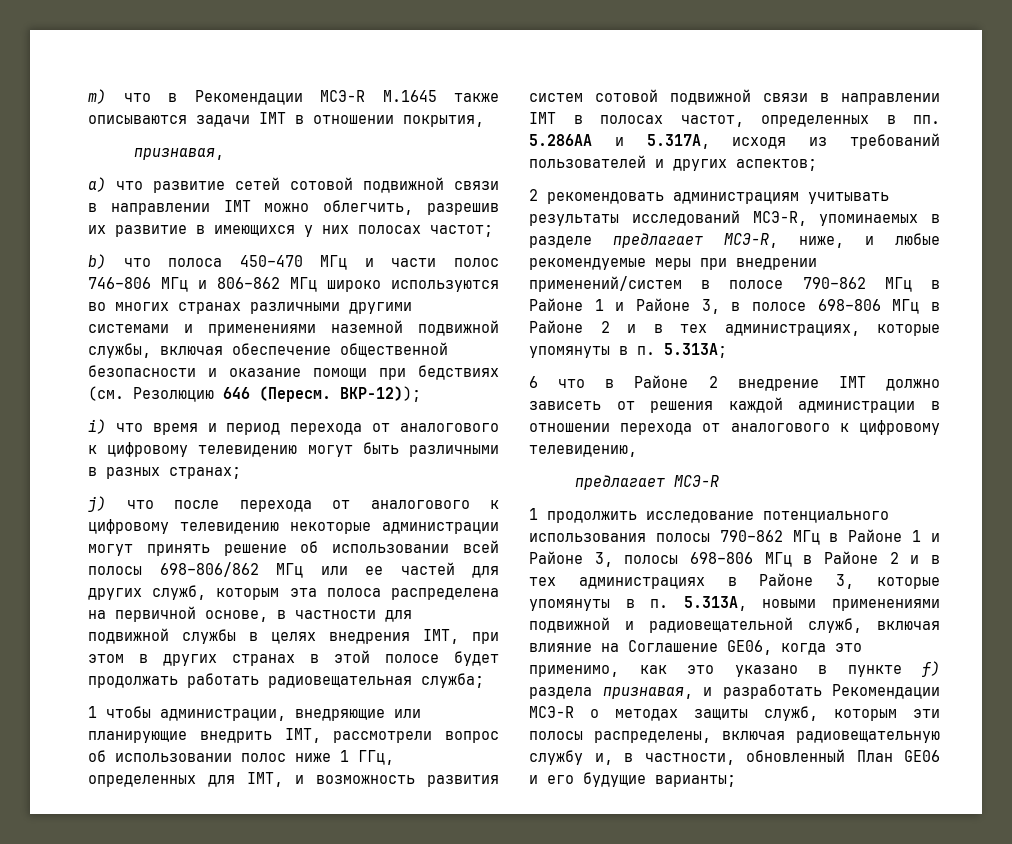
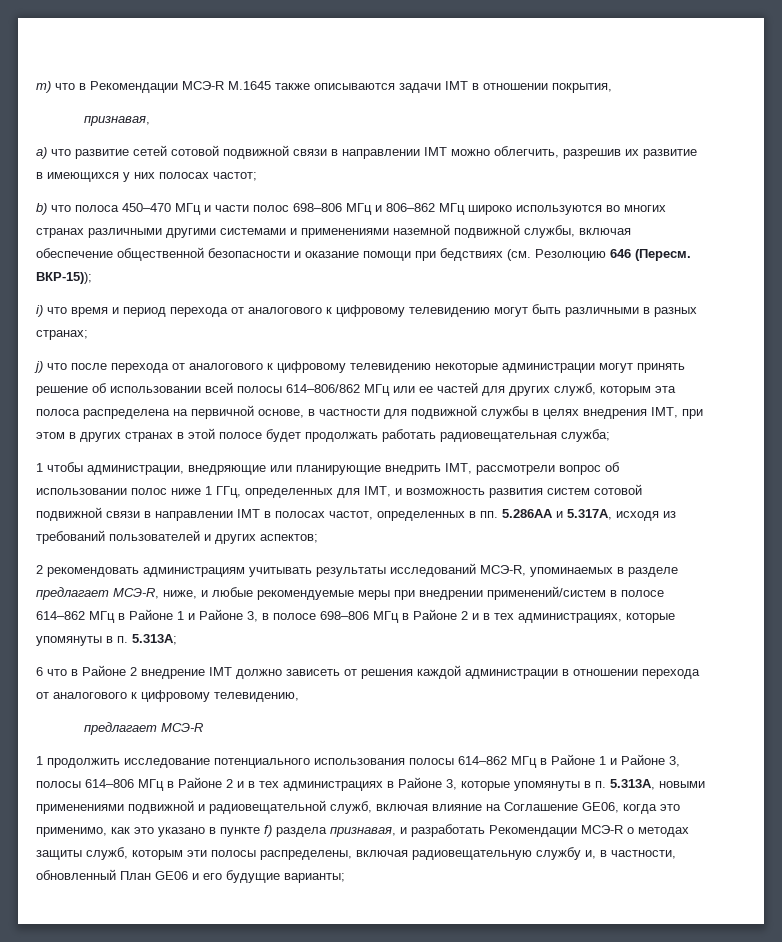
- b) что полоса 450–470 МГц и части полос 746–806 МГц и 806–862 МГц широко используются во многих странах различными другими системами и применениями наземной подвижной службы, включая обеспечение общественной безопасности и оказание помощи при бедствиях (см. Резолюцию 646 (Пересм.
+ b) что полоса 450–470 МГц и части полос 698–806 МГц и 806–862 МГц широко используются во многих странах различными другими системами и применениями наземной подвижной службы, включая обеспечение общественной безопасности и оказание помощи при бедствиях (см. Резолюцию 646 (Пересм.
- ВКР-12));
+ ВКР-15));
- j) что после перехода от аналогового к цифровому телевидению некоторые администрации могут принять решение об использовании всей полосы 698–806/862 МГц или ее частей для других служб, которым эта полоса распределена на первичной основе, в частности для подвижной службы в целях внедрения IMT, при этом в других странах в этой полосе будет продолжать работать радиовещательная служба;
+ j) что после перехода от аналогового к цифровому телевидению некоторые администрации могут принять решение об использовании всей полосы 614–806/862 МГц или ее частей для других служб, которым эта полоса распределена на первичной основе, в частности для подвижной службы в целях внедрения IMT, при этом в других странах в этой полосе будет продолжать работать радиовещательная служба;
- 2 рекомендовать администрациям учитывать результаты исследований МСЭ-R, упоминаемых в разделе предлагает МСЭ-R, ниже, и любые рекомендуемые меры при внедрении применений/систем в полосе 790–862 МГц в Районе 1 и Районе 3, в полосе 698–806 МГц в Районе 2 и в тех администрациях, которые упомянуты в п. 5.313А;
+ 2 рекомендовать администрациям учитывать результаты исследований МСЭ-R, упоминаемых в разделе предлагает МСЭ-R, ниже, и любые рекомендуемые меры при внедрении применений/систем в полосе 614–862 МГц в Районе 1 и Районе 3, в полосе 698–806 МГц в Районе 2 и в тех администрациях, которые упомянуты в п. 5.313А;
- 1 продолжить исследование потенциального использования полосы 790–862 МГц в Районе 1 и Районе 3, полосы 698–806 МГц в Районе 2 и в тех администрациях в Районе 3, которые упомянуты в п. 5.313А, новыми применениями подвижной и радиовещательной служб, включая влияние на Соглашение GE06, когда это применимо, как это указано в пункте f) раздела признавая, и разработать Рекомендации МСЭ-R о методах защиты служб, которым эти полосы распределены, включая радиовещательную службу и, в частности, обновленный План GE06 и его будущие варианты;
+ 1 продолжить исследование потенциального использования полосы 614–862 МГц в Районе 1 и Районе 3, полосы 614–806 МГц в Районе 2 и в тех администрациях в Районе 3, которые упомянуты в п. 5.313А, новыми применениями подвижной и радиовещательной служб, включая влияние на Соглашение GE06, когда это применимо, как это указано в пункте f) раздела признавая, и разработать Рекомендации МСЭ-R о методах защиты служб, которым эти полосы распределены, включая радиовещательную службу и, в частности, обновленный План GE06 и его будущие варианты;

